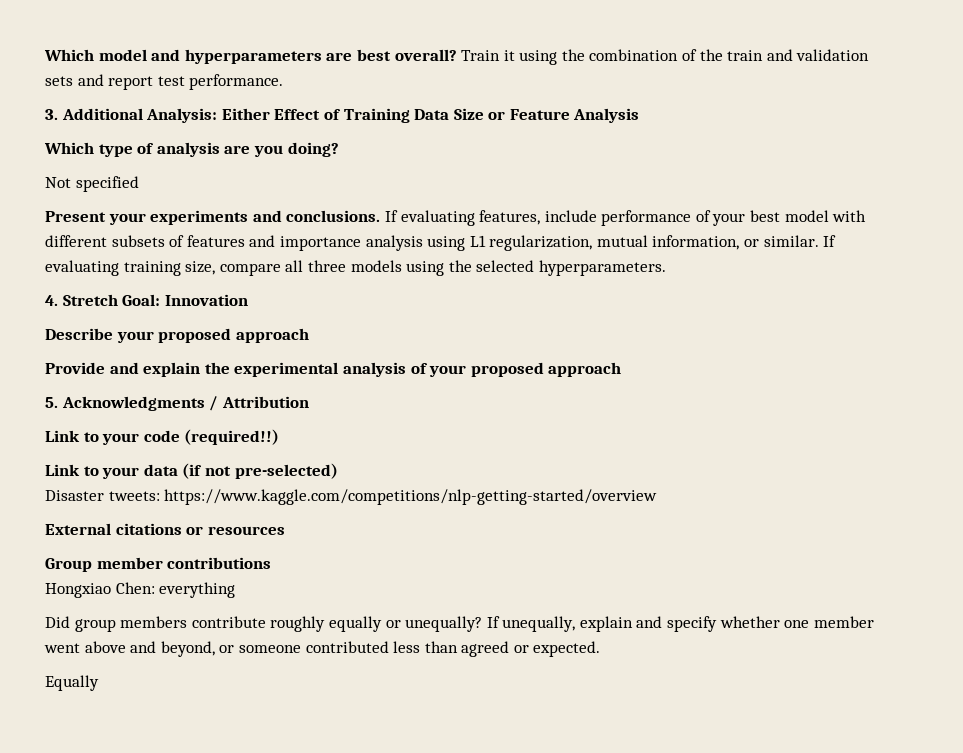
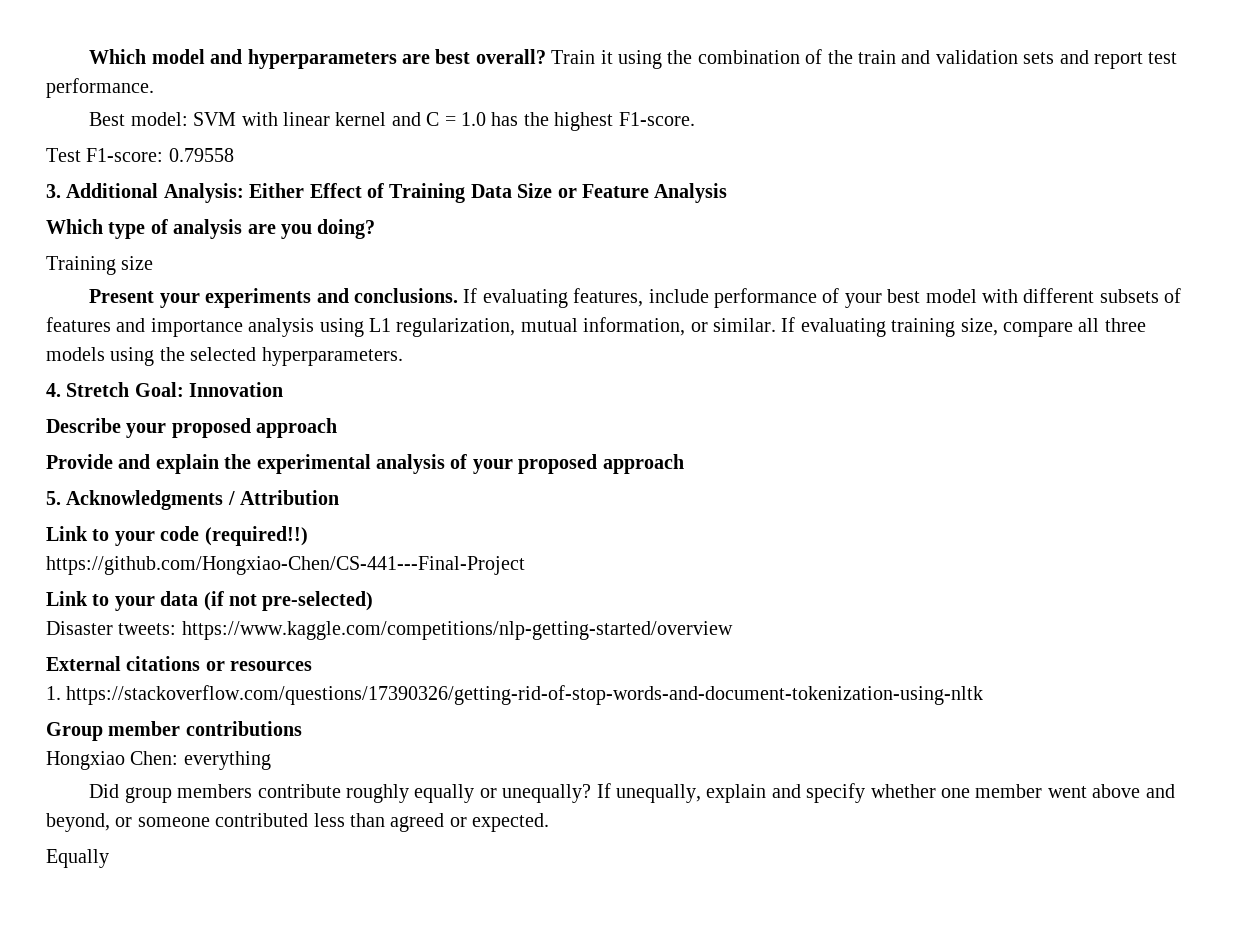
+ Best model: SVM with linear kernel and C = 1.0 has the highest F1-score.
+ Test F1-score: 0.79558
- Not specified
+ Training size
+ https://github.com/Hongxiao-Chen/CS-441---Final-Project
+ 1. https://stackoverflow.com/questions/17390326/getting-rid-of-stop-words-and-document-tokenization-using-nltk

